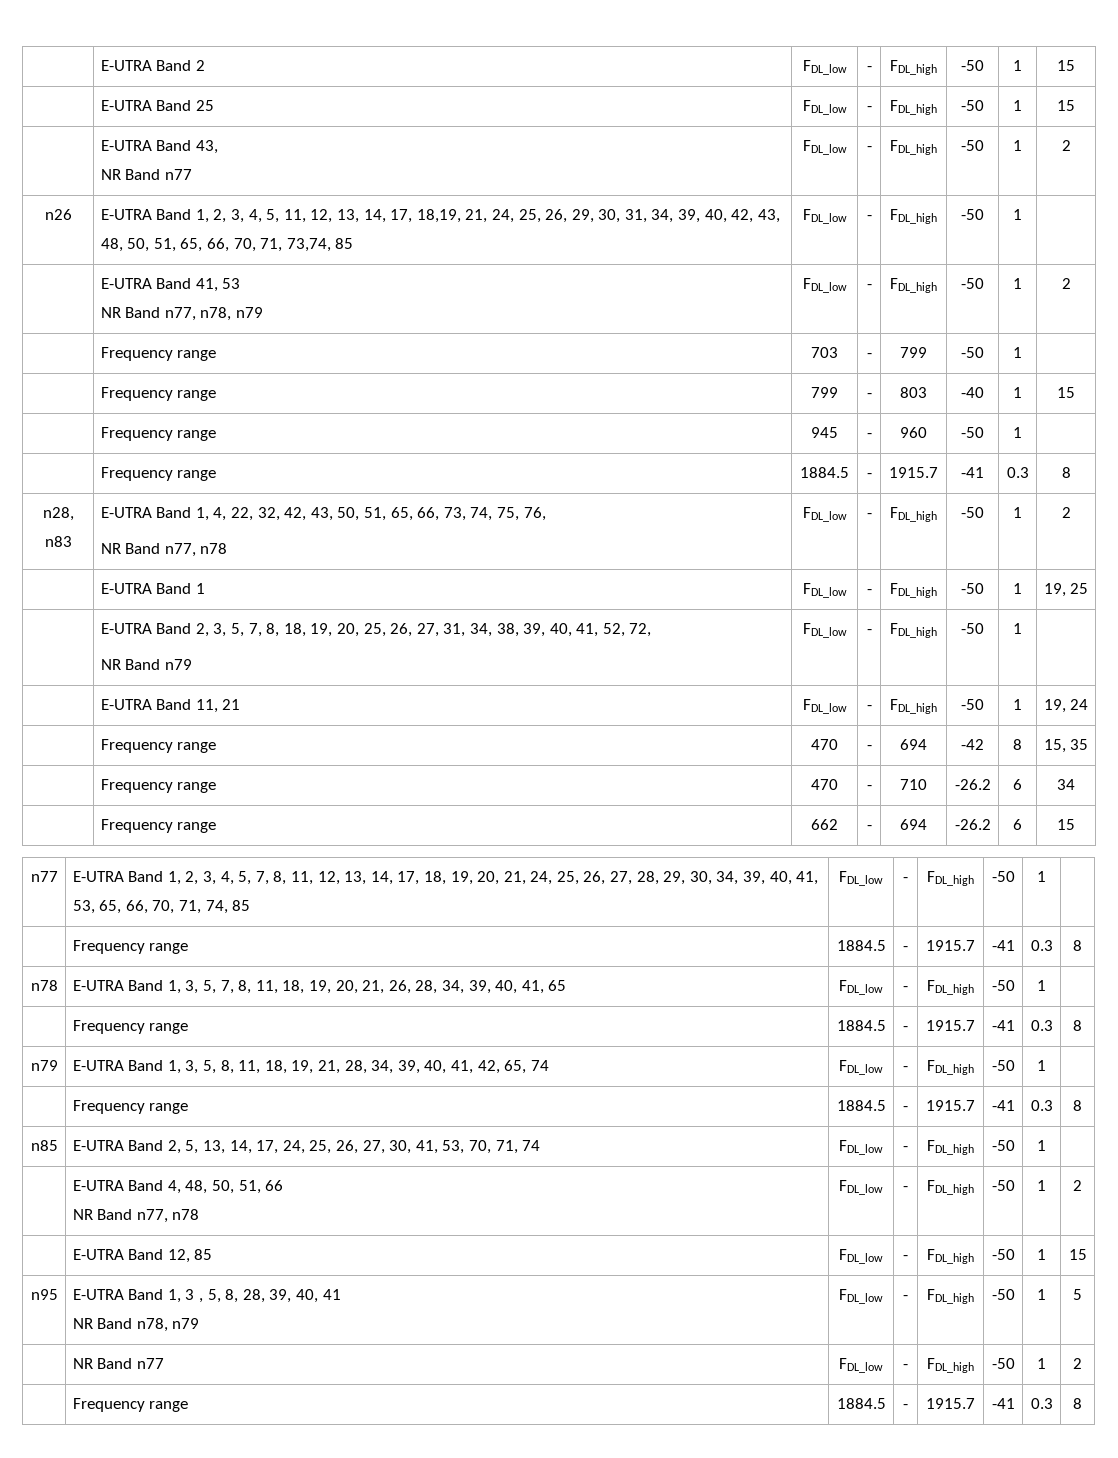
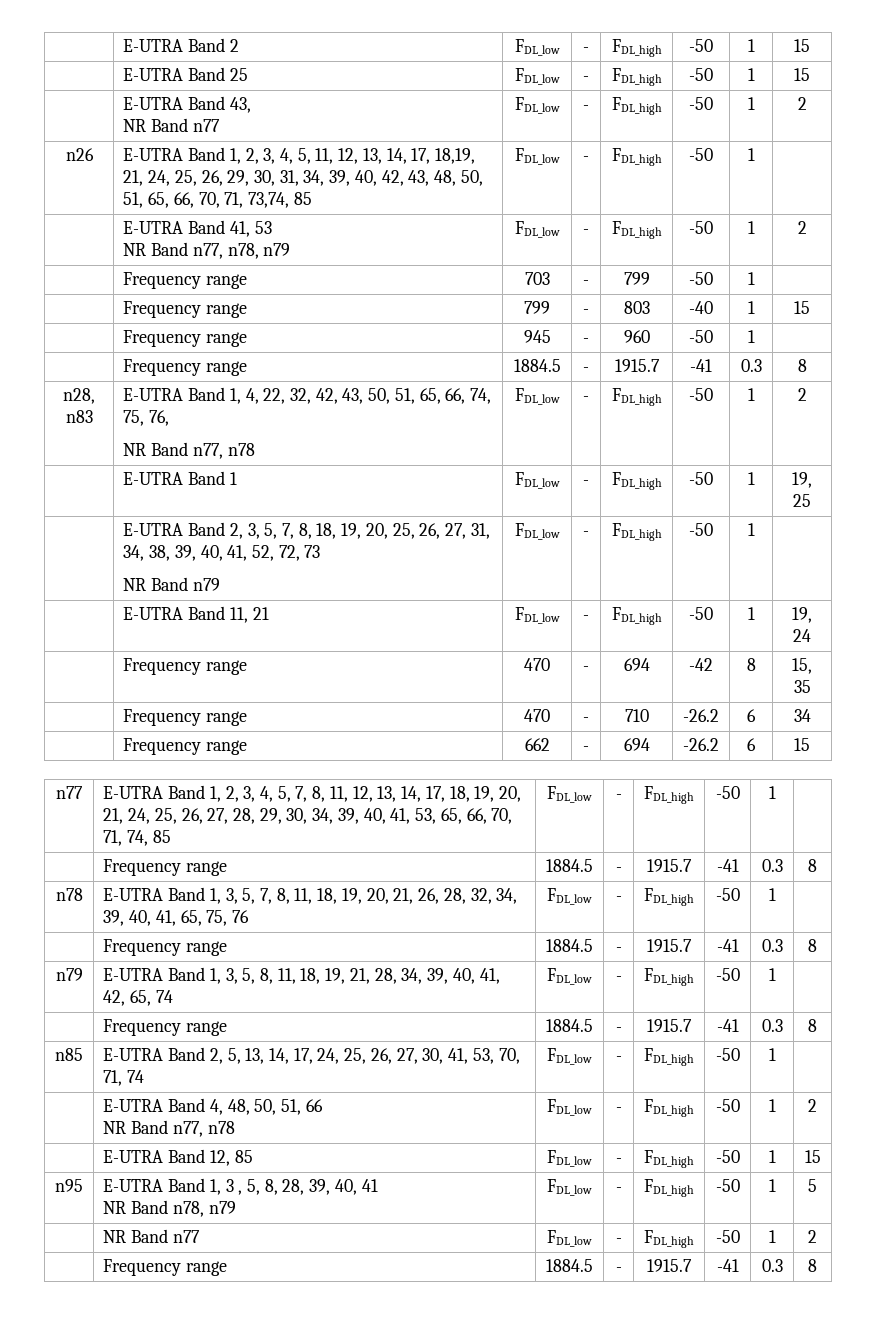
- n28, n83 | E-UTRA Band 1, 4, 22, 32, 42, 43, 50, 51, 65, 66, 73, 74, 75, 76,
+ n28, n83 | E-UTRA Band 1, 4, 22, 32, 42, 43, 50, 51, 65, 66, 74, 75, 76,
- | E-UTRA Band 2, 3, 5, 7, 8, 18, 19, 20, 25, 26, 27, 31, 34, 38, 39, 40, 41, 52, 72,
+ | E-UTRA Band 2, 3, 5, 7, 8, 18, 19, 20, 25, 26, 27, 31, 34, 38, 39, 40, 41, 52, 72, 73
- n78 | E-UTRA Band 1, 3, 5, 7, 8, 11, 18, 19, 20, 21, 26, 28, 34, 39, 40, 41, 65 | FDL_low | - | FDL_high | -50 | 1 |
+ n78 | E-UTRA Band 1, 3, 5, 7, 8, 11, 18, 19, 20, 21, 26, 28, 32, 34, 39, 40, 41, 65, 75, 76 | FDL_low | - | FDL_high | -50 | 1 |

